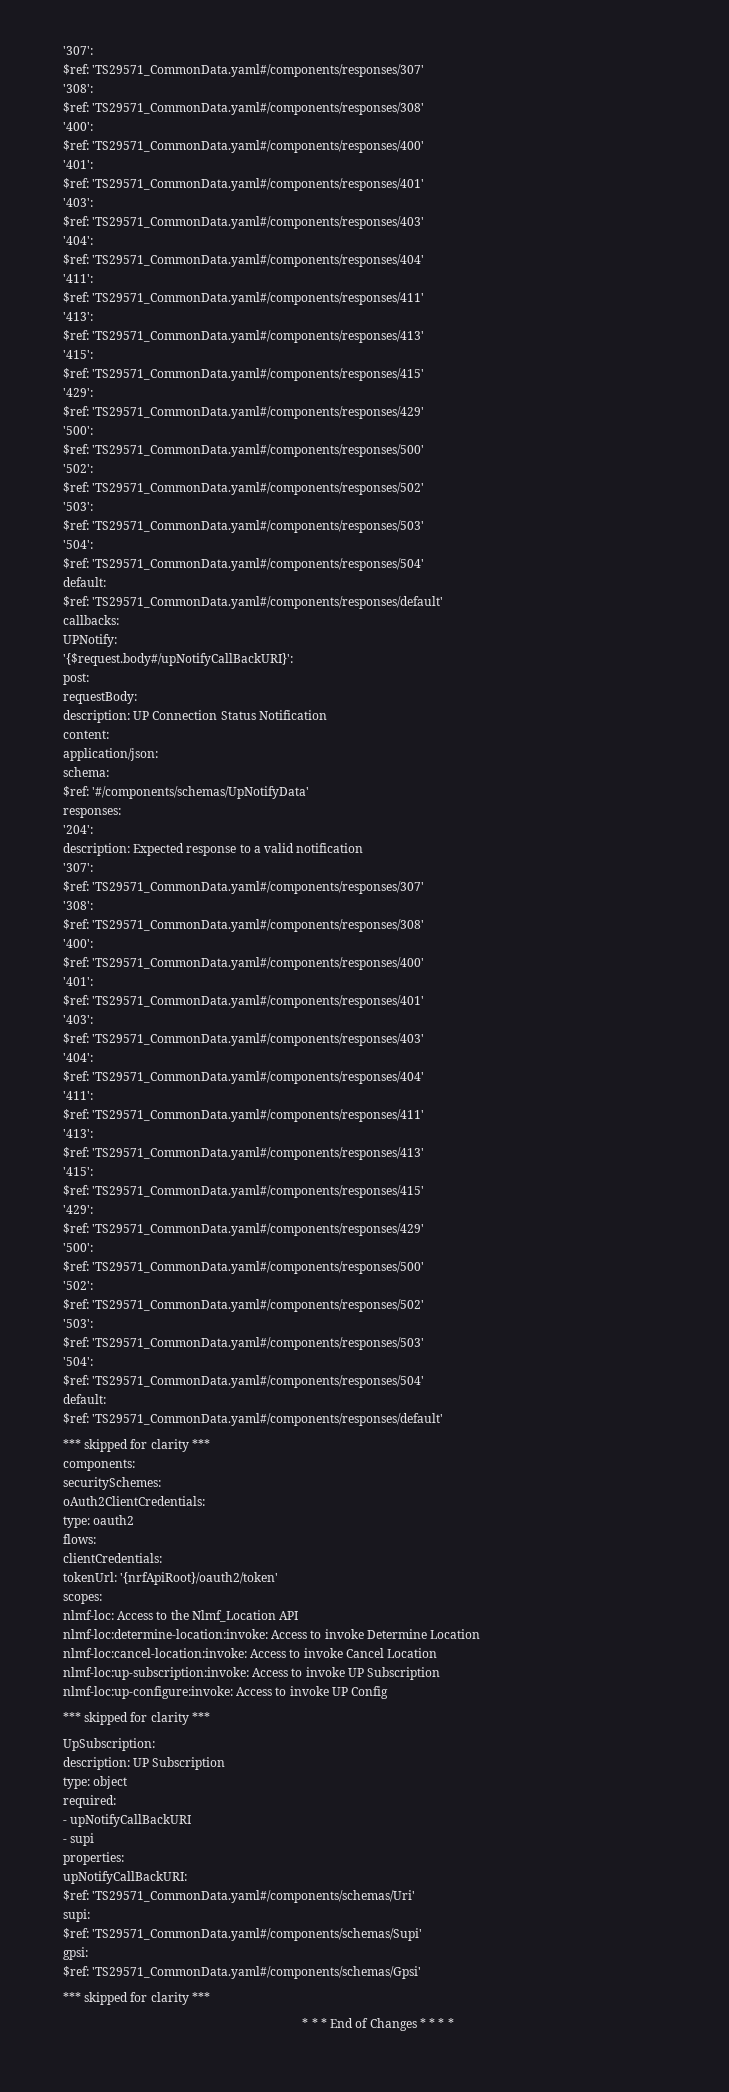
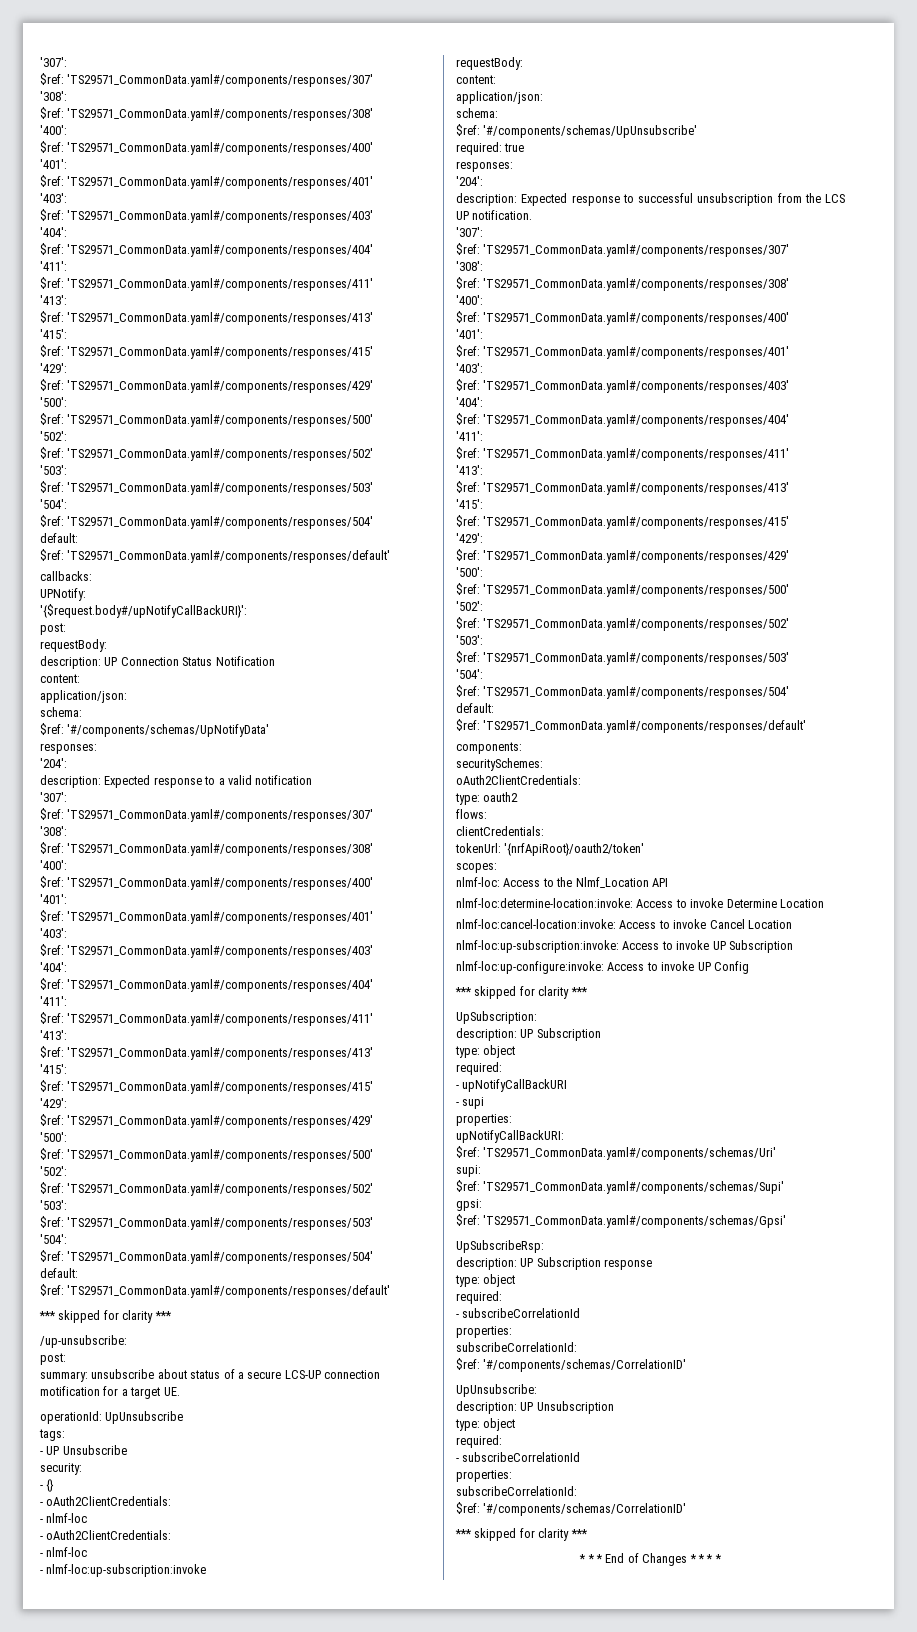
+ /up-unsubscribe:
+ post:
+ summary: unsubscribe about status of a secure LCS-UP connection motification for a target UE.
+ operationId: UpUnsubscribe
+ tags:
+ - UP Unsubscribe
+ security:
+ - {}
+ - oAuth2ClientCredentials:
+ - nlmf-loc
+ - oAuth2ClientCredentials:
+ - nlmf-loc
+ - nlmf-loc:up-subscription:invoke
+ requestBody:
+ content:
+ application/json:
+ schema:
+ $ref: '#/components/schemas/UpUnsubscribe'
+ required: true
+ responses:
+ '204':
+ description: Expected response to successful unsubscription from the LCS UP notification.
+ '307':
+ $ref: 'TS29571_CommonData.yaml#/components/responses/307'
+ '308':
+ $ref: 'TS29571_CommonData.yaml#/components/responses/308'
+ '400':
+ $ref: 'TS29571_CommonData.yaml#/components/responses/400'
+ '401':
+ $ref: 'TS29571_CommonData.yaml#/components/responses/401'
+ '403':
+ $ref: 'TS29571_CommonData.yaml#/components/responses/403'
+ '404':
+ $ref: 'TS29571_CommonData.yaml#/components/responses/404'
+ '411':
+ $ref: 'TS29571_CommonData.yaml#/components/responses/411'
+ '413':
+ $ref: 'TS29571_CommonData.yaml#/components/responses/413'
+ '415':
+ $ref: 'TS29571_CommonData.yaml#/components/responses/415'
+ '429':
+ $ref: 'TS29571_CommonData.yaml#/components/responses/429'
+ '500':
+ $ref: 'TS29571_CommonData.yaml#/components/responses/500'
+ '502':
+ $ref: 'TS29571_CommonData.yaml#/components/responses/502'
+ '503':
+ $ref: 'TS29571_CommonData.yaml#/components/responses/503'
+ '504':
+ $ref: 'TS29571_CommonData.yaml#/components/responses/504'
+ default:
+ $ref: 'TS29571_CommonData.yaml#/components/responses/default'
+ UpSubscribeRsp:
+ description: UP Subscription response
+ type: object
+ required:
+ - subscribeCorrelationId
+ properties:
+ subscribeCorrelationId:
+ $ref: '#/components/schemas/CorrelationID'
+ UpUnsubscribe:
+ description: UP Unsubscription
+ type: object
+ required:
+ - subscribeCorrelationId
+ properties:
+ subscribeCorrelationId:
+ $ref: '#/components/schemas/CorrelationID'

